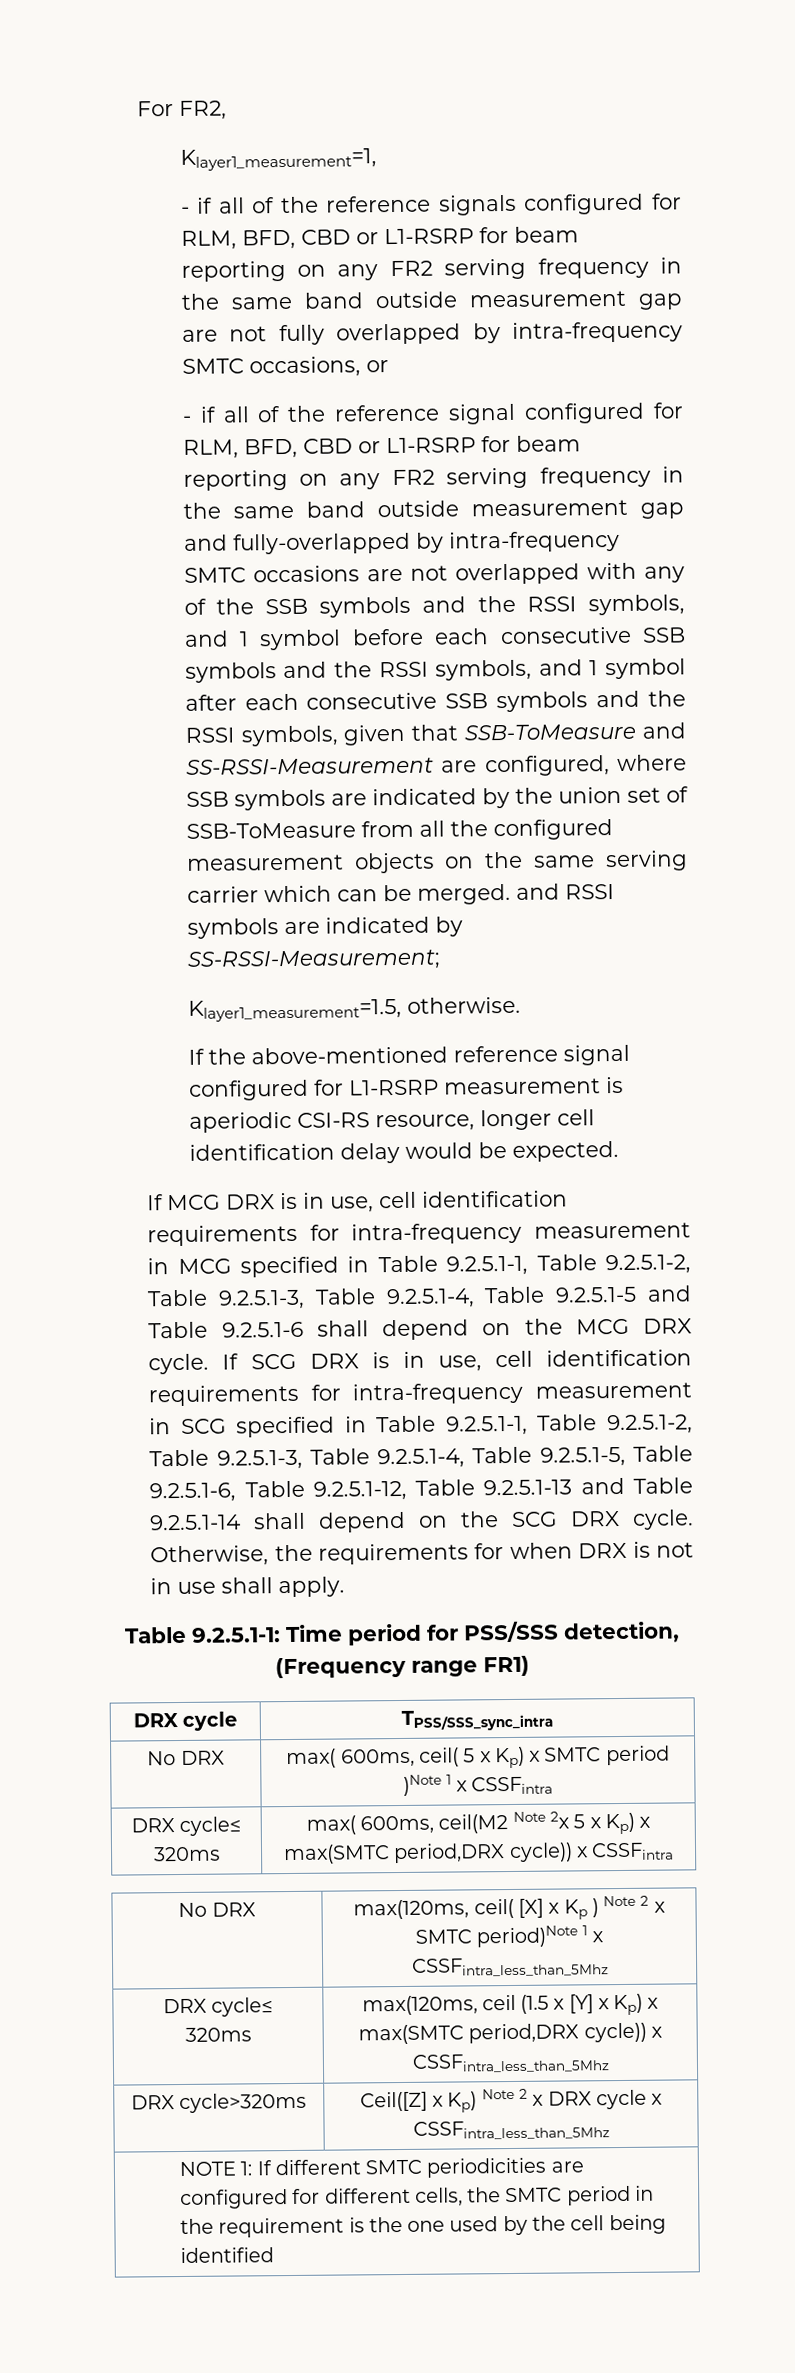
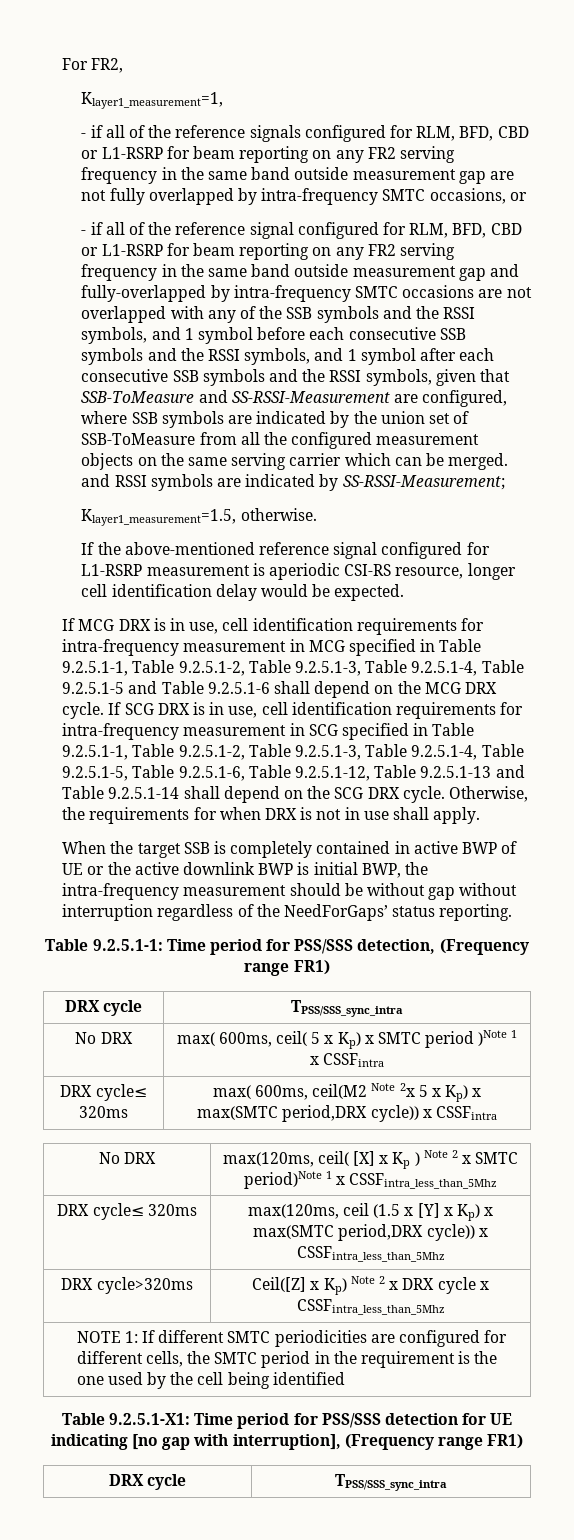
+ When the target SSB is completely contained in active BWP of UE or the active downlink BWP is initial BWP, the intra-frequency measurement should be without gap without interruption regardless of the NeedForGaps’ status reporting.
+ Table 9.2.5.1-X1: Time period for PSS/SSS detection for UE indicating [no gap with interruption], (Frequency range FR1)
+ DRX cycle | TPSS/SSS_sync_intra

